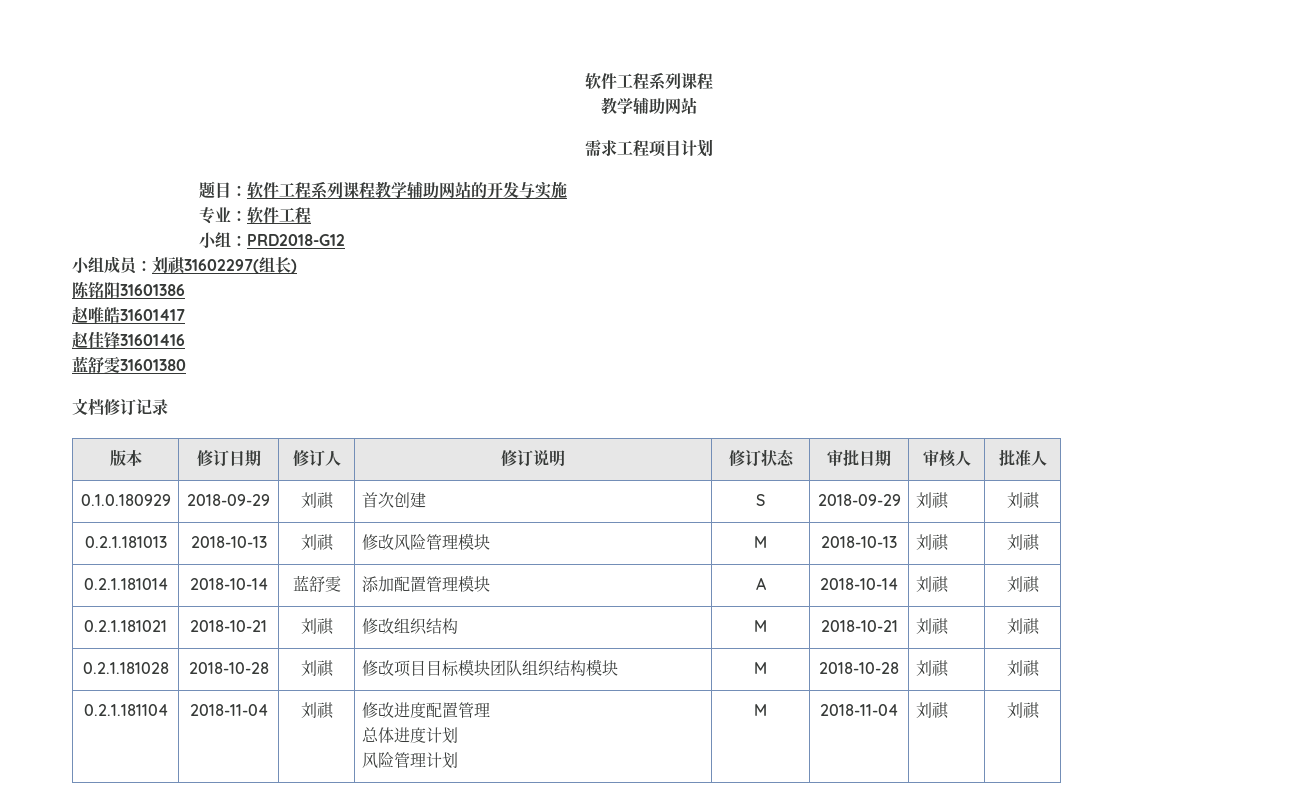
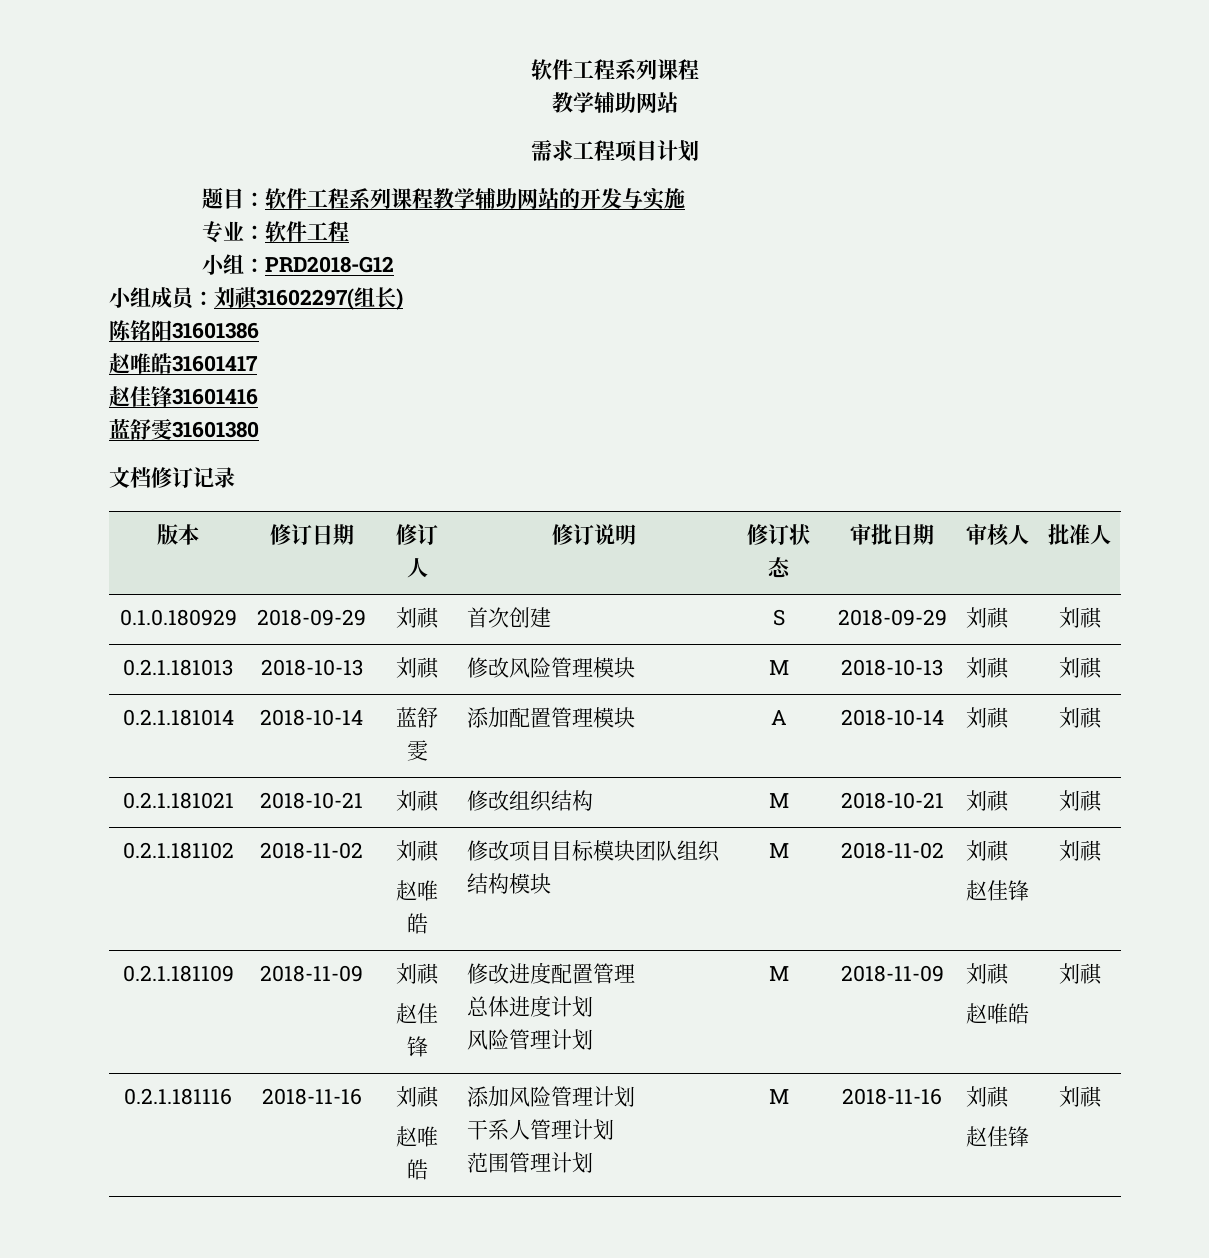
- 0.2.1.181028 | 2018-10-28 | 刘祺 | 修改项目目标模块团队组织结构模块 | M | 2018-10-28 | 刘祺 | 刘祺
- 0.2.1.181104 | 2018-11-04 | 刘祺 | 修改进度配置管理
+ 0.2.1.181102 | 2018-11-02 | 刘祺
+ 赵唯皓 | 修改项目目标模块团队组织结构模块 | M | 2018-11-02 | 刘祺
+ 赵佳锋 | 刘祺
+ 0.2.1.181109 | 2018-11-09 | 刘祺
+ 赵佳锋 | 修改进度配置管理
  总体进度计划
- 风险管理计划 | M | 2018-11-04 | 刘祺 | 刘祺
+ 风险管理计划 | M | 2018-11-09 | 刘祺
+ 赵唯皓 | 刘祺
+ 0.2.1.181116 | 2018-11-16 | 刘祺
+ 赵唯皓 | 添加风险管理计划
+ 干系人管理计划
+ 范围管理计划 | M | 2018-11-16 | 刘祺
+ 赵佳锋 | 刘祺

